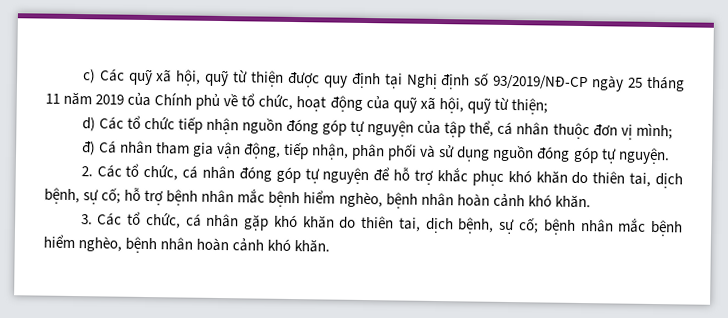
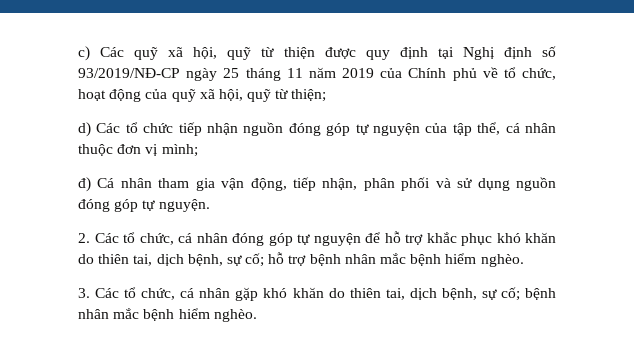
- 2. Các tổ chức, cá nhân đóng góp tự nguyện để hỗ trợ khắc phục khó khăn do thiên tai, dịch bệnh, sự cố; hỗ trợ bệnh nhân mắc bệnh hiểm nghèo, bệnh nhân hoàn cảnh khó khăn.
+ 2. Các tổ chức, cá nhân đóng góp tự nguyện để hỗ trợ khắc phục khó khăn do thiên tai, dịch bệnh, sự cố; hỗ trợ bệnh nhân mắc bệnh hiểm nghèo.
- 3. Các tổ chức, cá nhân gặp khó khăn do thiên tai, dịch bệnh, sự cố; bệnh nhân mắc bệnh hiểm nghèo, bệnh nhân hoàn cảnh khó khăn.
+ 3. Các tổ chức, cá nhân gặp khó khăn do thiên tai, dịch bệnh, sự cố; bệnh nhân mắc bệnh hiểm nghèo.

